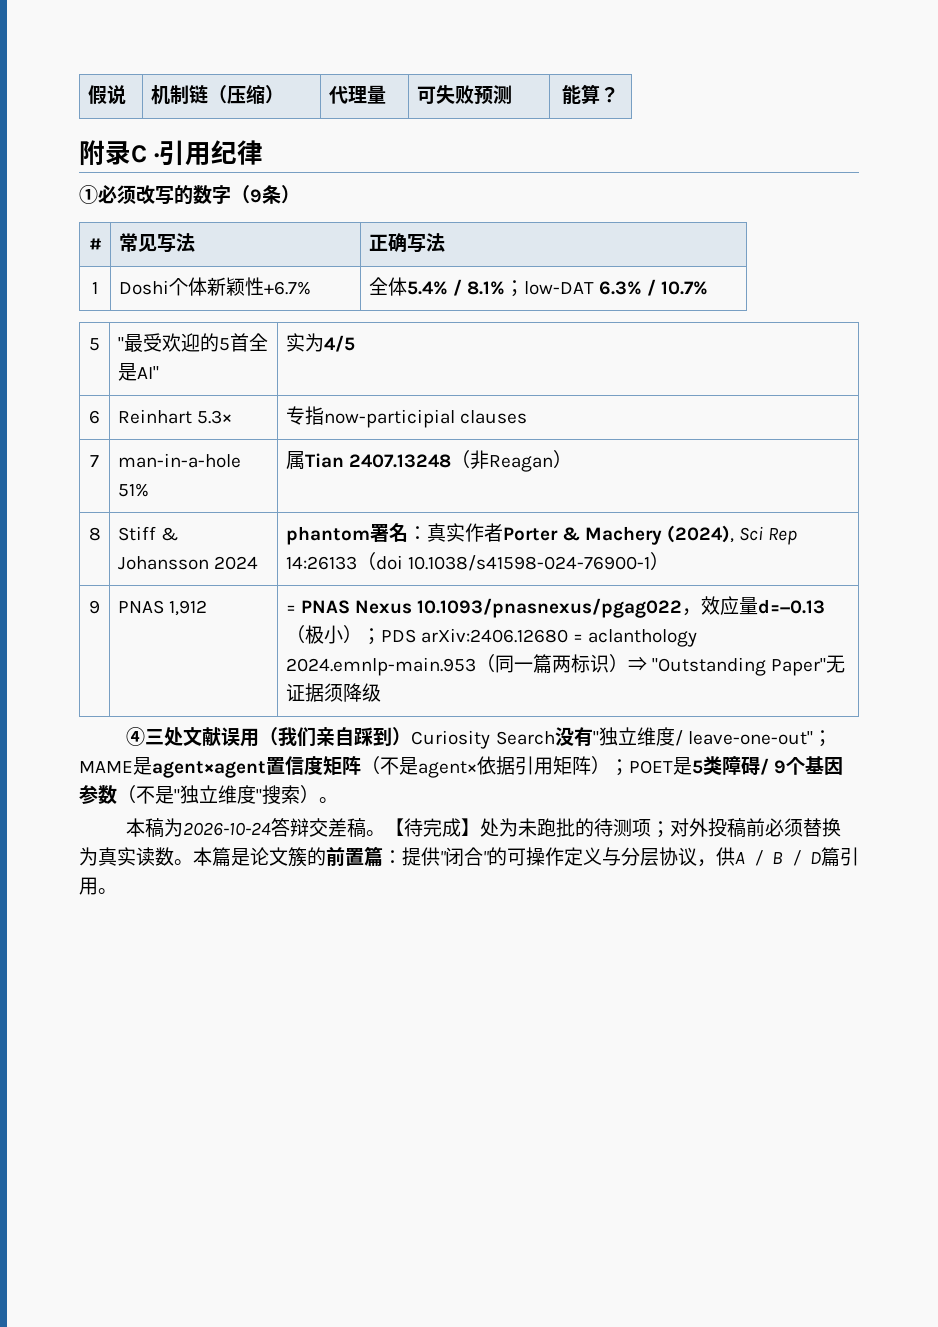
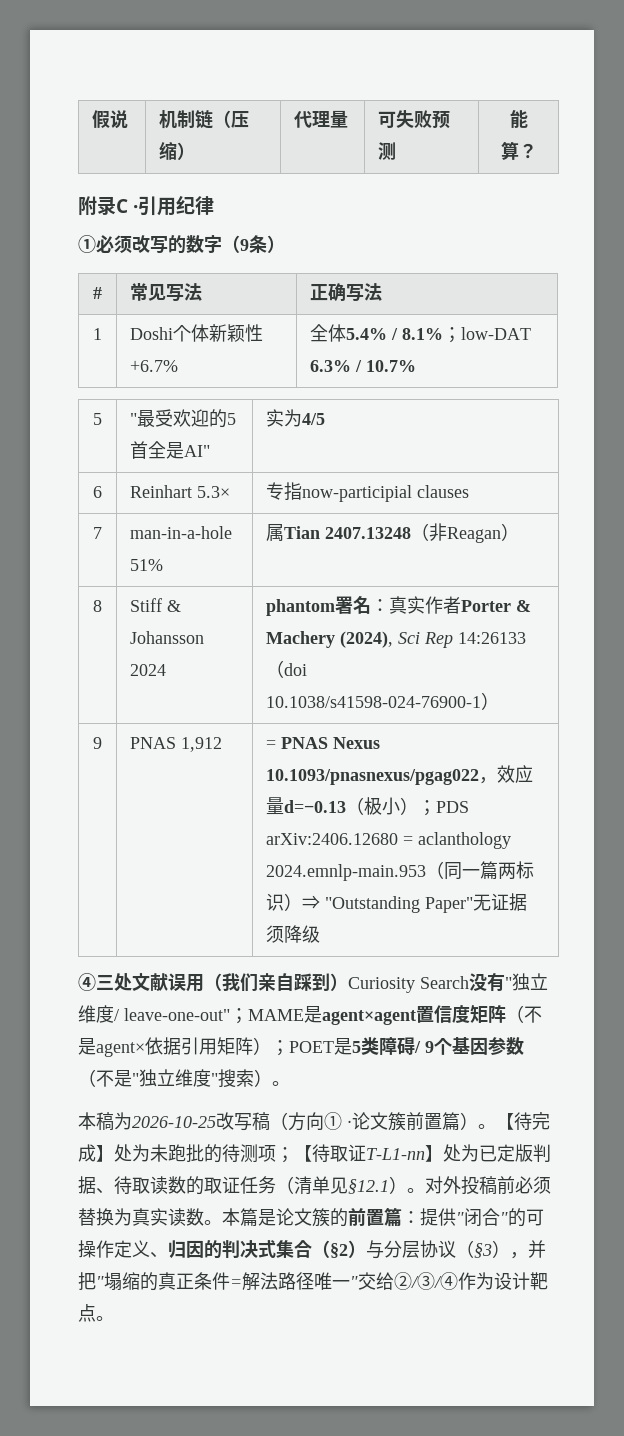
- 本稿为2026-10-24答辩交差稿。
+ 本稿为2026-10-25改写稿（方向① ·论文簇前置篇）。
- 【待完成】处为未跑批的待测项；对外投稿前必须替换为真实读数。
+ 【待完成】处为未跑批的待测项；【待取证T-L1-nn】处为已定版判据、待取读数的取证任务（清单见§12.1）。对外投稿前必须替换为真实读数。
- 本篇是论文簇的前置篇：提供"闭合"的可操作定义与分层协议，供A / B / D篇引用。
+ 本篇是论文簇的前置篇：提供"闭合"的可操作定义、归因的判决式集合（§2）与分层协议（§3），并把"塌缩的真正条件=解法路径唯一"交给②/③/④作为设计靶点。

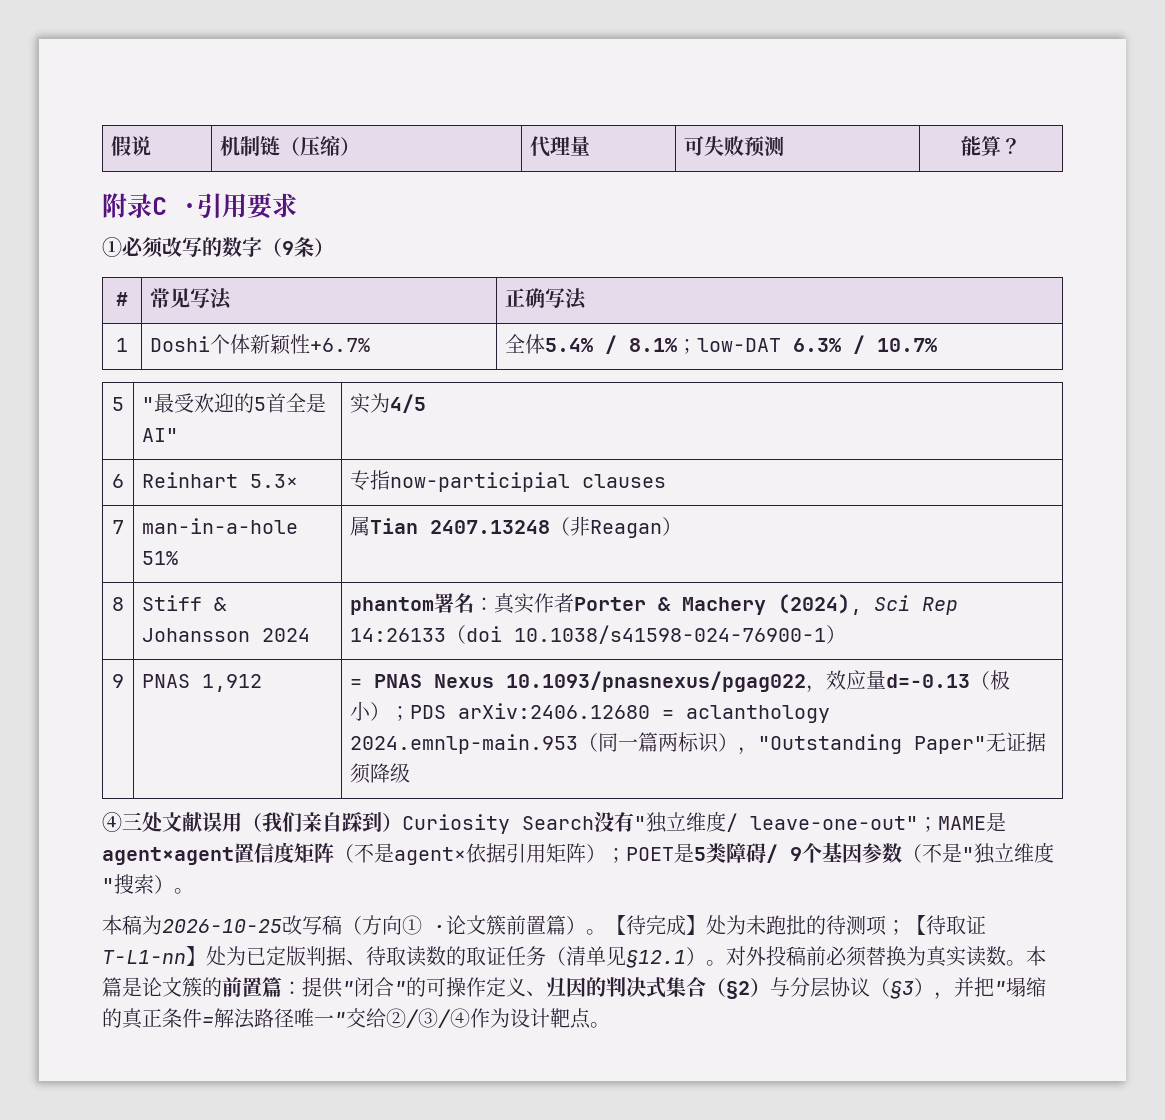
- 附录C ·引用纪律
+ 附录C ·引用要求
- 9 | PNAS 1,912 | = PNAS Nexus 10.1093/pnasnexus/pgag022，效应量d=−0.13（极小）；PDS arXiv:2406.12680 = aclanthology 2024.emnlp-main.953（同一篇两标识）⇒ "Outstanding Paper"无证据须降级
+ 9 | PNAS 1,912 | = PNAS Nexus 10.1093/pnasnexus/pgag022，效应量d=−0.13（极小）；PDS arXiv:2406.12680 = aclanthology 2024.emnlp-main.953（同一篇两标识），"Outstanding Paper"无证据须降级

